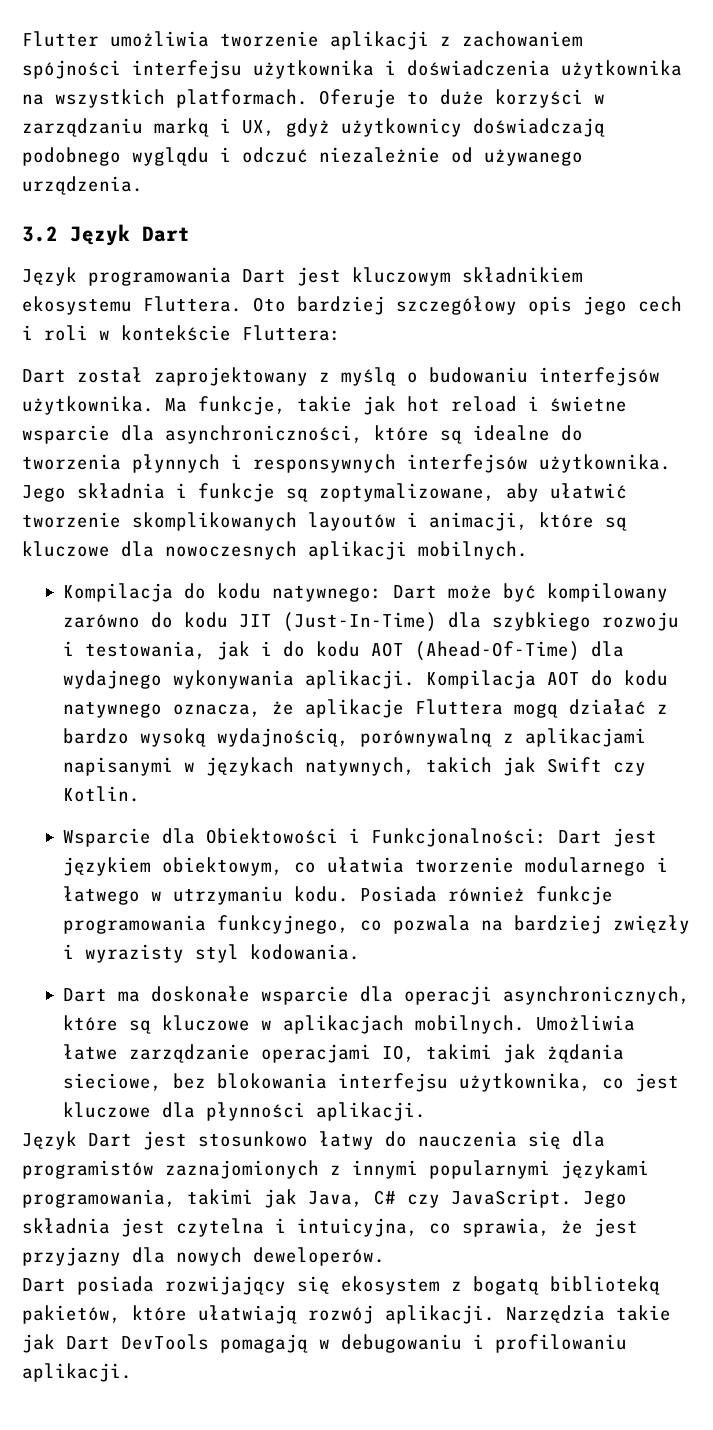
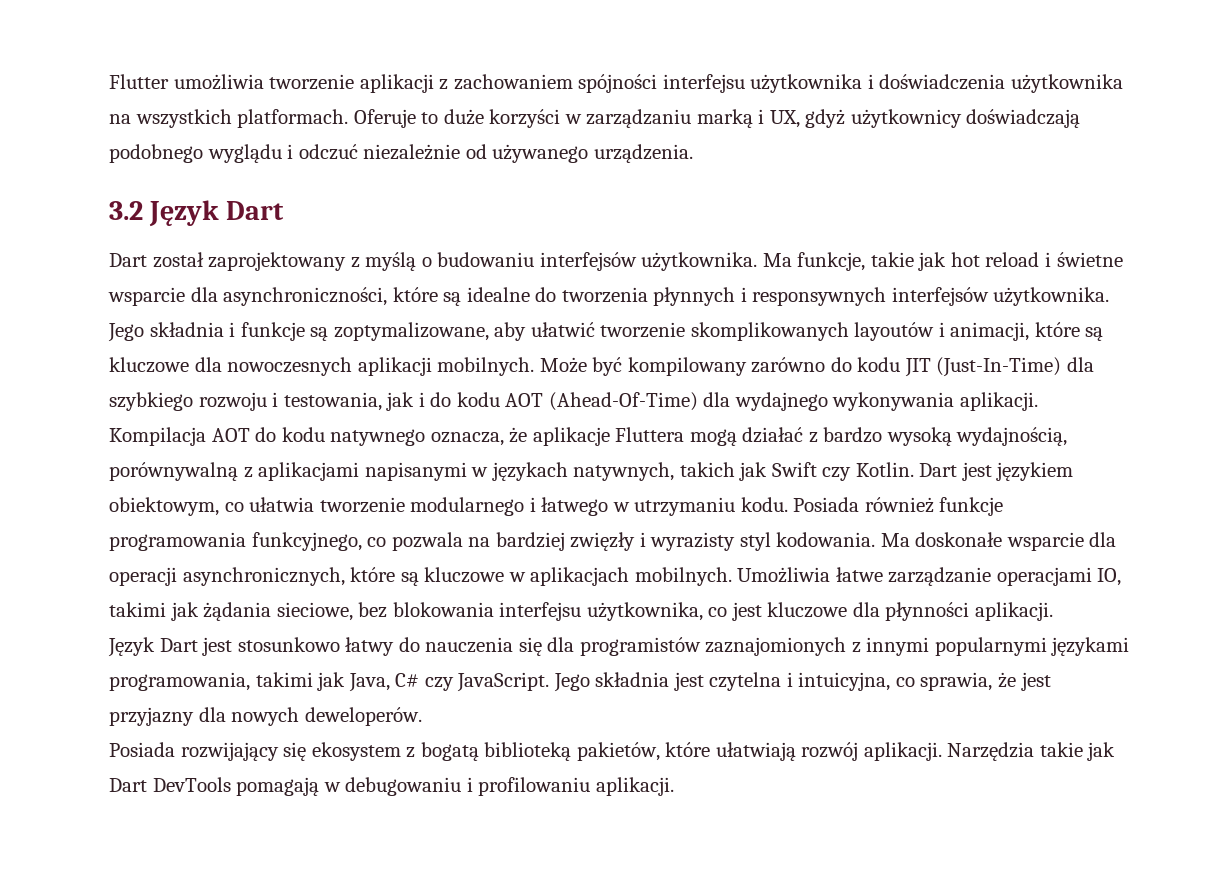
- Język programowania Dart jest kluczowym składnikiem ekosystemu Fluttera. Oto bardziej szczegółowy opis jego cech i roli w kontekście Fluttera:
- Jego składnia i funkcje są zoptymalizowane, aby ułatwić tworzenie skomplikowanych layoutów i animacji, które są kluczowe dla nowoczesnych aplikacji mobilnych.
- Kompilacja do kodu natywnego: Dart może być kompilowany zarówno do kodu JIT (Just-In-Time) dla szybkiego rozwoju i testowania, jak i do kodu AOT (Ahead-Of-Time) dla wydajnego wykonywania aplikacji.
+ Jego składnia i funkcje są zoptymalizowane, aby ułatwić tworzenie skomplikowanych layoutów i animacji, które są kluczowe dla nowoczesnych aplikacji mobilnych. Może być kompilowany zarówno do kodu JIT (Just-In-Time) dla szybkiego rozwoju i testowania, jak i do kodu AOT (Ahead-Of-Time) dla wydajnego wykonywania aplikacji.
- Kompilacja AOT do kodu natywnego oznacza, że aplikacje Fluttera mogą działać z bardzo wysoką wydajnością, porównywalną z aplikacjami napisanymi w językach natywnych, takich jak Swift czy Kotlin.
- Wsparcie dla Obiektowości i Funkcjonalności: Dart jest językiem obiektowym, co ułatwia tworzenie modularnego i łatwego w utrzymaniu kodu.
+ Kompilacja AOT do kodu natywnego oznacza, że aplikacje Fluttera mogą działać z bardzo wysoką wydajnością, porównywalną z aplikacjami napisanymi w językach natywnych, takich jak Swift czy Kotlin. Dart jest językiem obiektowym, co ułatwia tworzenie modularnego i łatwego w utrzymaniu kodu.
- Posiada również funkcje programowania funkcyjnego, co pozwala na bardziej zwięzły i wyrazisty styl kodowania.
- Dart ma doskonałe wsparcie dla operacji asynchronicznych, które są kluczowe w aplikacjach mobilnych.
+ Posiada również funkcje programowania funkcyjnego, co pozwala na bardziej zwięzły i wyrazisty styl kodowania. Ma doskonałe wsparcie dla operacji asynchronicznych, które są kluczowe w aplikacjach mobilnych.
- Dart posiada rozwijający się ekosystem z bogatą biblioteką pakietów, które ułatwiają rozwój aplikacji.
+ Posiada rozwijający się ekosystem z bogatą biblioteką pakietów, które ułatwiają rozwój aplikacji.

